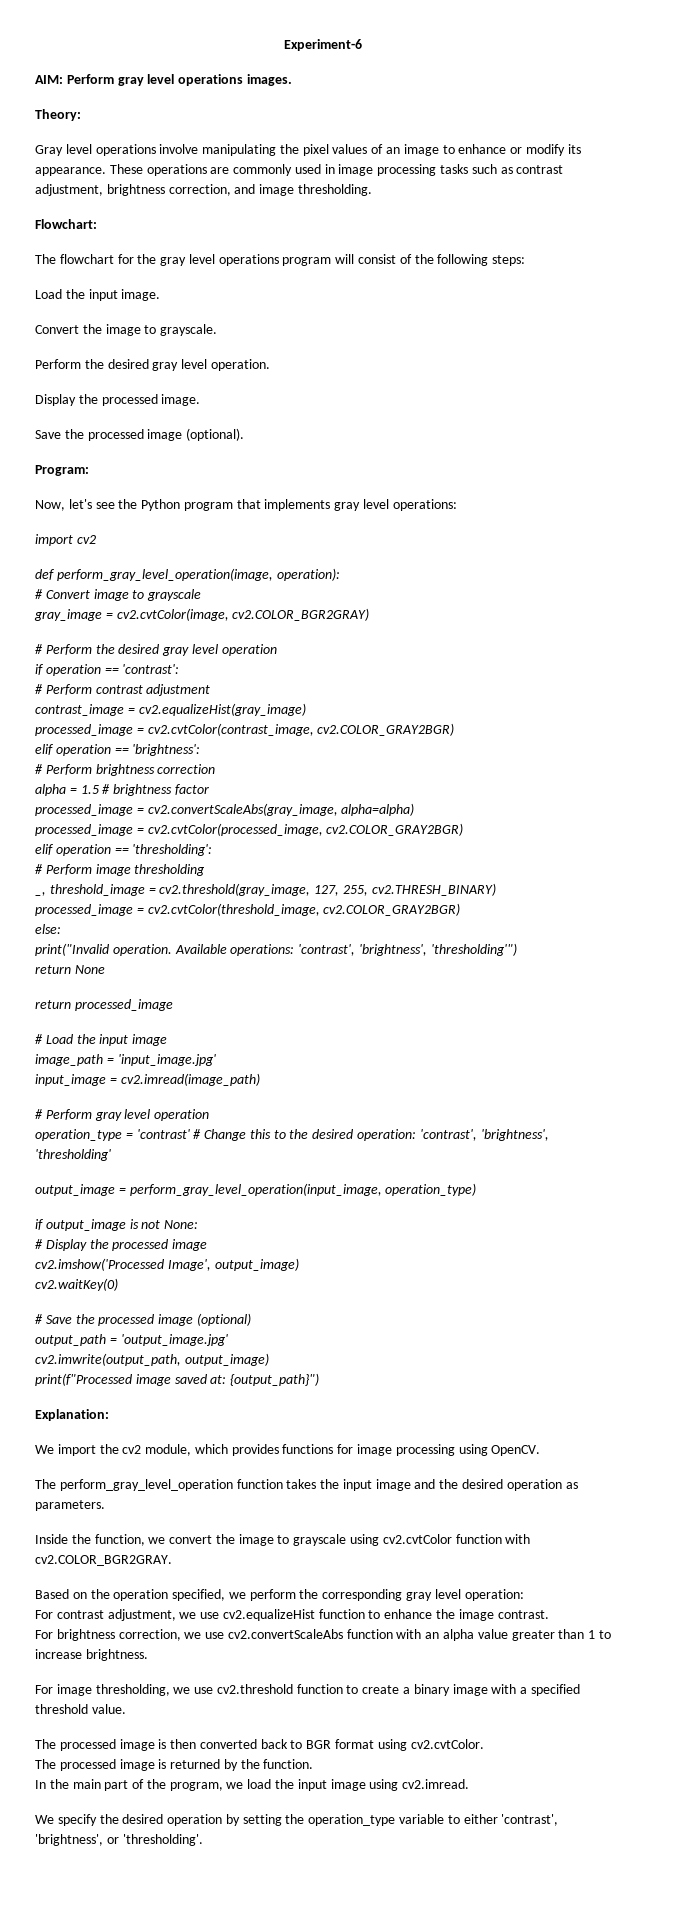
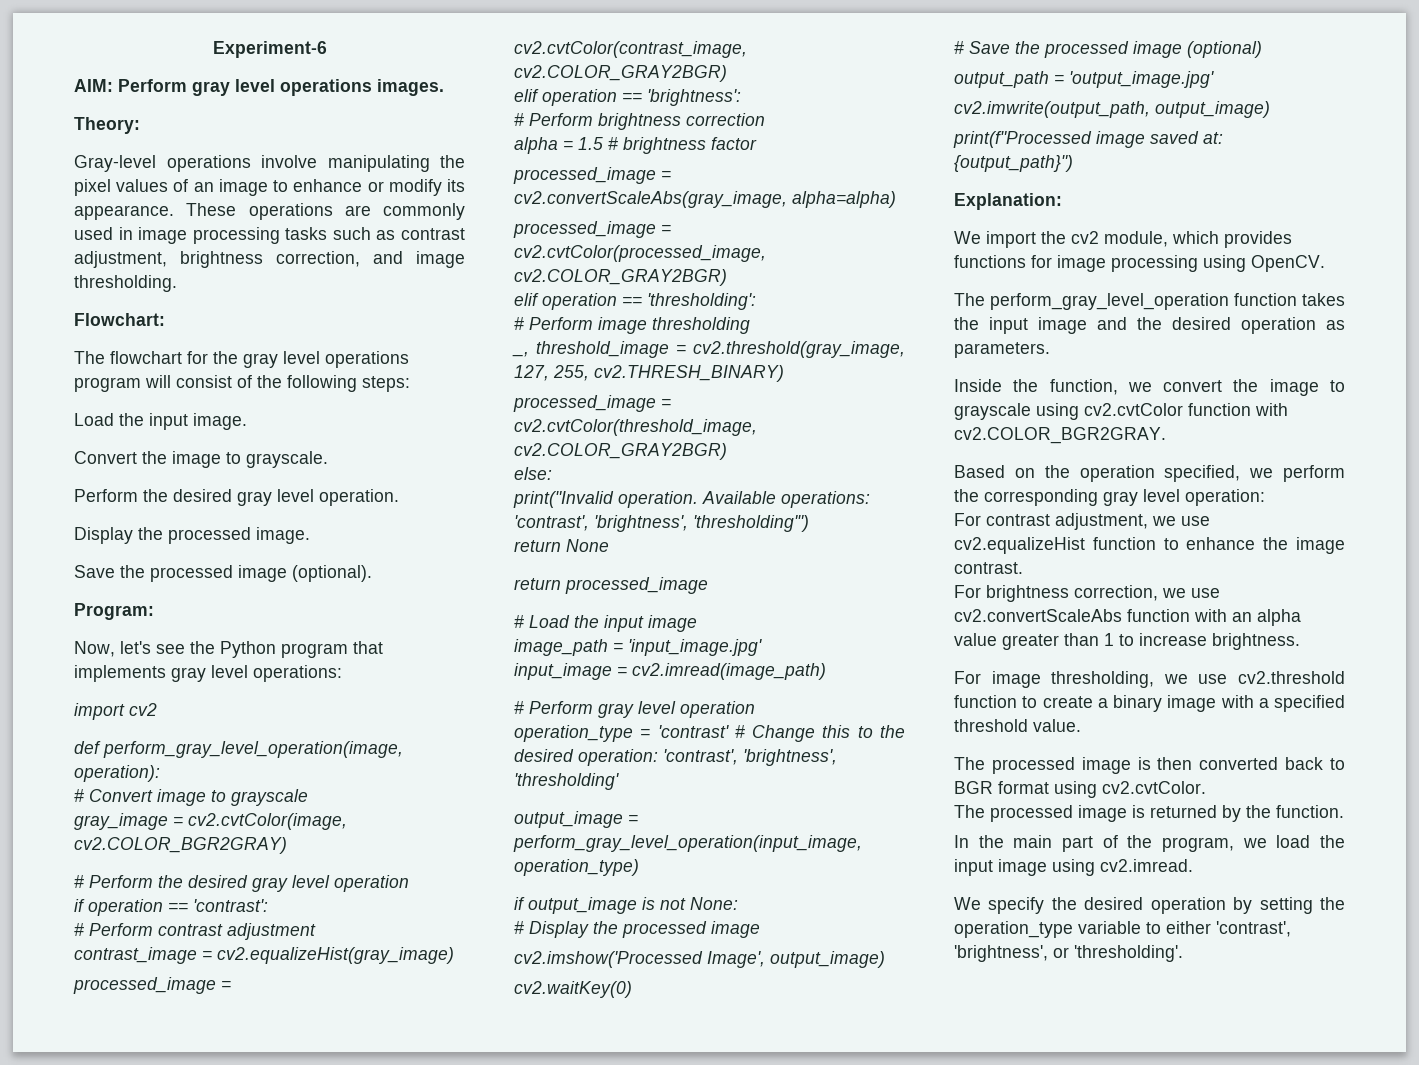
- Gray level operations involve manipulating the pixel values of an image to enhance or modify its appearance.
+ Gray-level operations involve manipulating the pixel values of an image to enhance or modify its appearance.

